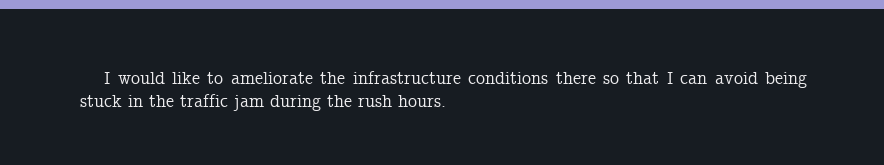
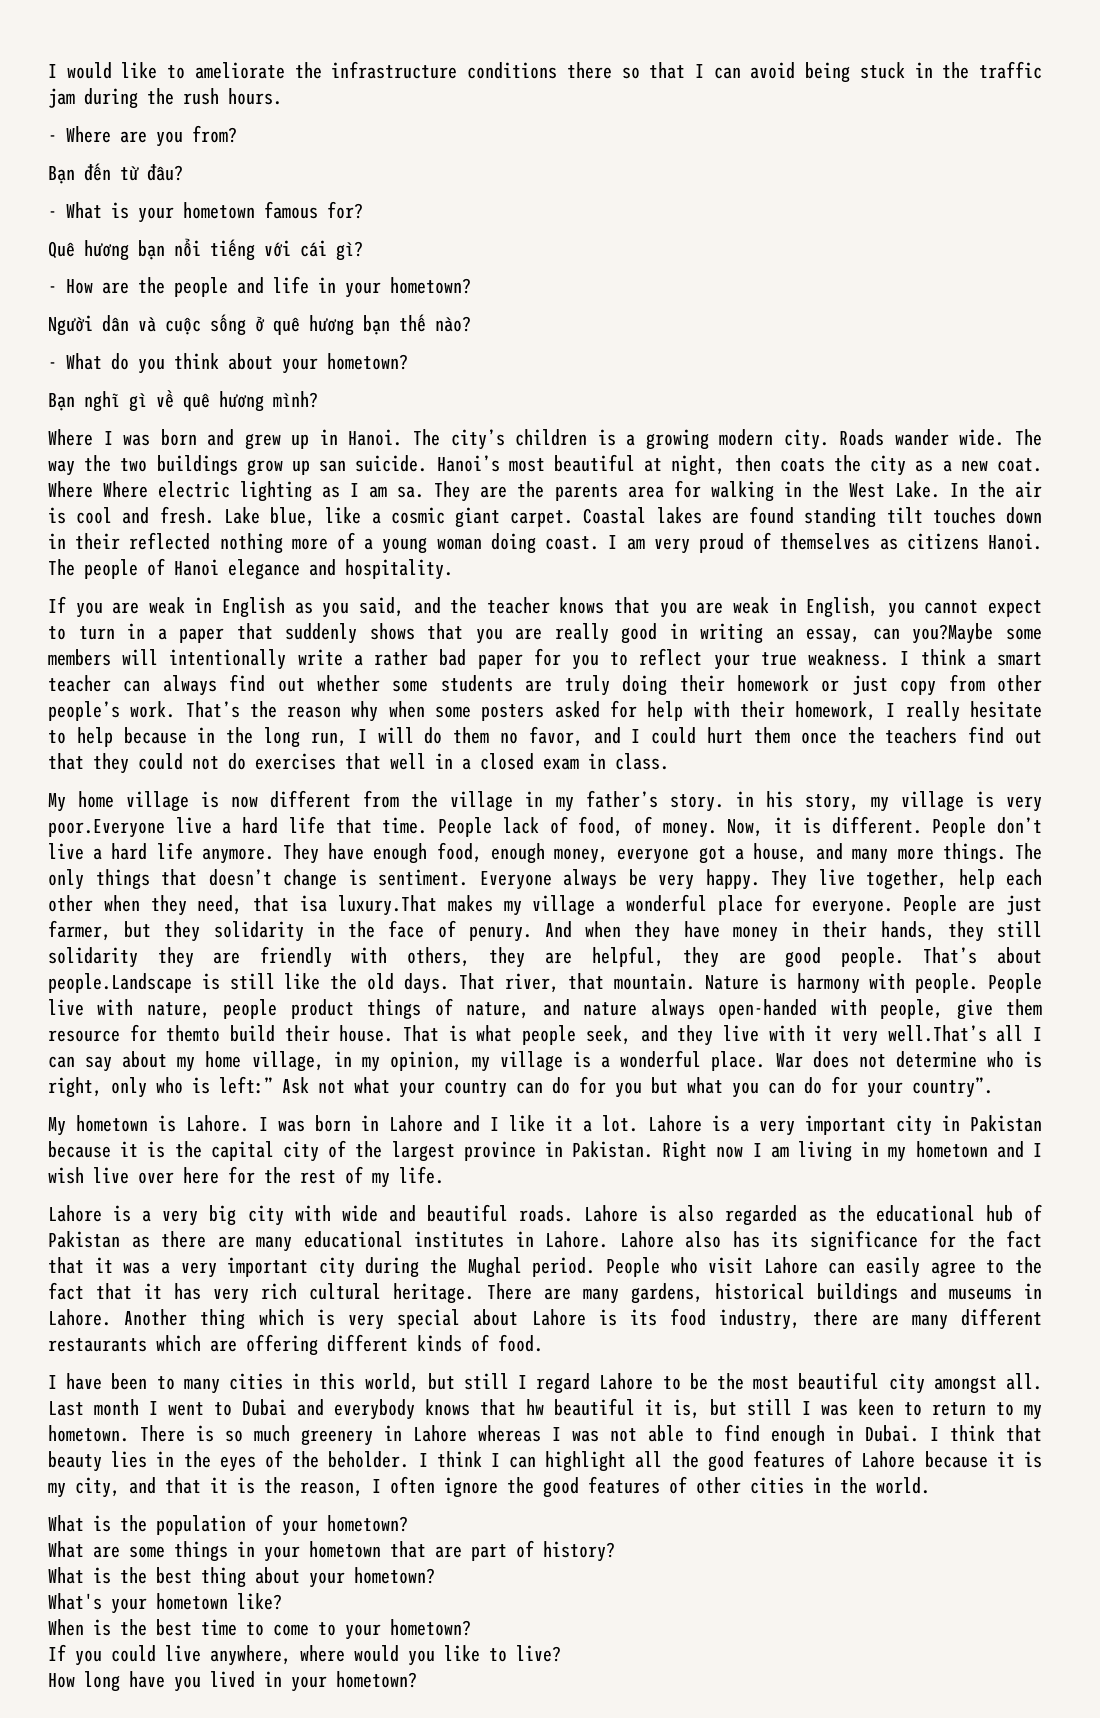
+ - Where are you from?
+ Bạn đến từ đâu?
+ - What is your hometown famous for?
+ Quê hương bạn nổi tiếng với cái gì?
+ - How are the people and life in your hometown?
+ Người dân và cuộc sống ở quê hương bạn thế nào?
+ - What do you think about your hometown?
+ Bạn nghĩ gì về quê hương mình?
+ Where I was born and grew up in Hanoi. The city’s children is a growing modern city. Roads wander wide. The way the two buildings grow up san suicide. Hanoi’s most beautiful at night, then coats the city as a new coat. Where Where electric lighting as I am sa. They are the parents area for walking in the West Lake. In the air is cool and fresh. Lake blue, like a cosmic giant carpet. Coastal lakes are found standing tilt touches down in their reflected nothing more of a young woman doing coast. I am very proud of themselves as citizens Hanoi. The people of Hanoi elegance and hospitality.
+ If you are weak in English as you said, and the teacher knows that you are weak in English, you cannot expect to turn in a paper that suddenly shows that you are really good in writing an essay, can you?Maybe some members will intentionally write a rather bad paper for you to reflect your true weakness. I think a smart teacher can always find out whether some students are truly doing their homework or just copy from other people’s work. That’s the reason why when some posters asked for help with their homework, I really hesitate to help because in the long run, I will do them no favor, and I could hurt them once the teachers find out that they could not do exercises that well in a closed exam in class.
+ My home village is now different from the village in my father’s story. in his story, my village is very poor.Everyone live a hard life that time. People lack of food, of money. Now, it is different. People don’t live a hard life anymore. They have enough food, enough money, everyone got a house, and many more things. The only things that doesn’t change is sentiment. Everyone always be very happy. They live together, help each other when they need, that isa luxury.That makes my village a wonderful place for everyone. People are just farmer, but they solidarity in the face of penury. And when they have money in their hands, they still solidarity they are friendly with others, they are helpful, they are good people. That’s about people.Landscape is still like the old days. That river, that mountain. Nature is harmony with people. People live with nature, people product things of nature, and nature always open-handed with people, give them resource for themto build their house. That is what people seek, and they live with it very well.That’s all I can say about my home village, in my opinion, my village is a wonderful place. War does not determine who is right, only who is left:” Ask not what your country can do for you but what you can do for your country”.
+ My hometown is Lahore. I was born in Lahore and I like it a lot. Lahore is a very important city in Pakistan because it is the capital city of the largest province in Pakistan. Right now I am living in my hometown and I wish live over here for the rest of my life.
+ Lahore is a very big city with wide and beautiful roads. Lahore is also regarded as the educational hub of Pakistan as there are many educational institutes in Lahore. Lahore also has its significance for the fact that it was a very important city during the Mughal period. People who visit Lahore can easily agree to the fact that it has very rich cultural heritage. There are many gardens, historical buildings and museums in Lahore. Another thing which is very special about Lahore is its food industry, there are many different restaurants which are offering different kinds of food.
+ I have been to many cities in this world, but still I regard Lahore to be the most beautiful city amongst all. Last month I went to Dubai and everybody knows that hw beautiful it is, but still I was keen to return to my hometown. There is so much greenery in Lahore whereas I was not able to find enough in Dubai. I think that beauty lies in the eyes of the beholder. I think I can highlight all the good features of Lahore because it is my city, and that it is the reason, I often ignore the good features of other cities in the world.
+ What is the population of your hometown?
+ What are some things in your hometown that are part of history?
+ What is the best thing about your hometown?
+ What's your hometown like?
+ When is the best time to come to your hometown?
+ If you could live anywhere, where would you like to live?
+ How long have you lived in your hometown?

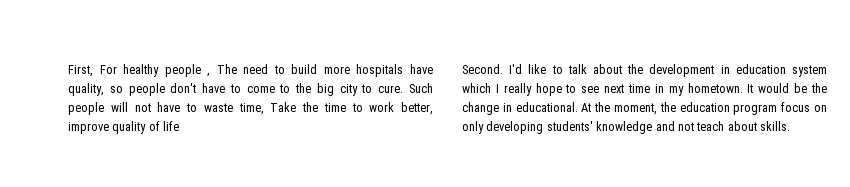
- I would like to ameliorate the infrastructure conditions there so that I can avoid being stuck in the traffic jam during the rush hours.
- - Where are you from?
- Bạn đến từ đâu?
- - What is your hometown famous for?
- Quê hương bạn nổi tiếng với cái gì?
- - How are the people and life in your hometown?
- Người dân và cuộc sống ở quê hương bạn thế nào?
- - What do you think about your hometown?
- Bạn nghĩ gì về quê hương mình?
- Where I was born and grew up in Hanoi. The city’s children is a growing modern city. Roads wander wide. The way the two buildings grow up san suicide. Hanoi’s most beautiful at night, then coats the city as a new coat. Where Where electric lighting as I am sa. They are the parents area for walking in the West Lake. In the air is cool and fresh. Lake blue, like a cosmic giant carpet. Coastal lakes are found standing tilt touches down in their reflected nothing more of a young woman doing coast. I am very proud of themselves as citizens Hanoi. The people of Hanoi elegance and hospitality.
- If you are weak in English as you said, and the teacher knows that you are weak in English, you cannot expect to turn in a paper that suddenly shows that you are really good in writing an essay, can you?Maybe some members will intentionally write a rather bad paper for you to reflect your true weakness. I think a smart teacher can always find out whether some students are truly doing their homework or just copy from other people’s work. That’s the reason why when some posters asked for help with their homework, I really hesitate to help because in the long run, I will do them no favor, and I could hurt them once the teachers find out that they could not do exercises that well in a closed exam in class.
- My home village is now different from the village in my father’s story. in his story, my village is very poor.Everyone live a hard life that time. People lack of food, of money. Now, it is different. People don’t live a hard life anymore. They have enough food, enough money, everyone got a house, and many more things. The only things that doesn’t change is sentiment. Everyone always be very happy. They live together, help each other when they need, that isa luxury.That makes my village a wonderful place for everyone. People are just farmer, but they solidarity in the face of penury. And when they have money in their hands, they still solidarity they are friendly with others, they are helpful, they are good people. That’s about people.Landscape is still like the old days. That river, that mountain. Nature is harmony with people. People live with nature, people product things of nature, and nature always open-handed with people, give them resource for themto build their house. That is what people seek, and they live with it very well.That’s all I can say about my home village, in my opinion, my village is a wonderful place. War does not determine who is right, only who is left:” Ask not what your country can do for you but what you can do for your country”.
- My hometown is Lahore. I was born in Lahore and I like it a lot. Lahore is a very important city in Pakistan because it is the capital city of the largest province in Pakistan. Right now I am living in my hometown and I wish live over here for the rest of my life.
- Lahore is a very big city with wide and beautiful roads. Lahore is also regarded as the educational hub of Pakistan as there are many educational institutes in Lahore. Lahore also has its significance for the fact that it was a very important city during the Mughal period. People who visit Lahore can easily agree to the fact that it has very rich cultural heritage. There are many gardens, historical buildings and museums in Lahore. Another thing which is very special about Lahore is its food industry, there are many different restaurants which are offering different kinds of food.
- I have been to many cities in this world, but still I regard Lahore to be the most beautiful city amongst all. Last month I went to Dubai and everybody knows that hw beautiful it is, but still I was keen to return to my hometown. There is so much greenery in Lahore whereas I was not able to find enough in Dubai. I think that beauty lies in the eyes of the beholder. I think I can highlight all the good features of Lahore because it is my city, and that it is the reason, I often ignore the good features of other cities in the world.
- What is the population of your hometown?
- What are some things in your hometown that are part of history?
- What is the best thing about your hometown?
- What's your hometown like?
- When is the best time to come to your hometown?
- If you could live anywhere, where would you like to live?
- How long have you lived in your hometown?
+ First, For healthy people , The need to build more hospitals have quality, so people don't have to come to the big city to cure. Such people will not have to waste time, Take the time to work better, improve quality of life
+ Second. I'd like to talk about the development in education system which I really hope to see next time in my hometown. It would be the change in educational. At the moment, the education program focus on only developing students' knowledge and not teach about skills.

